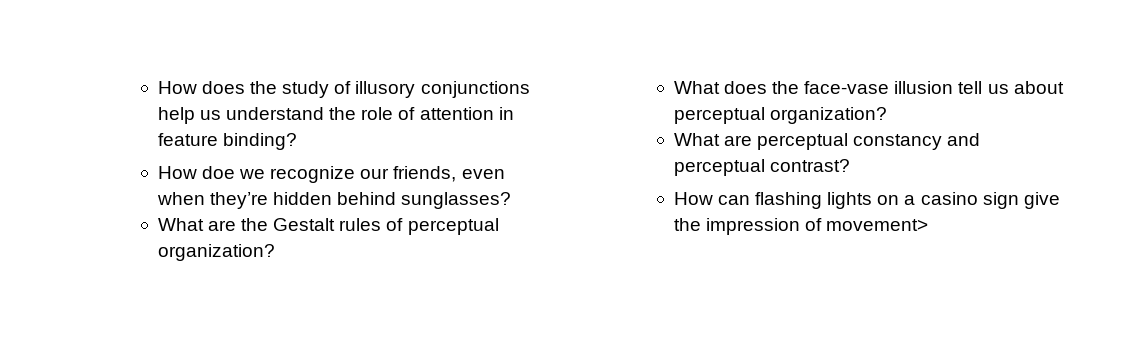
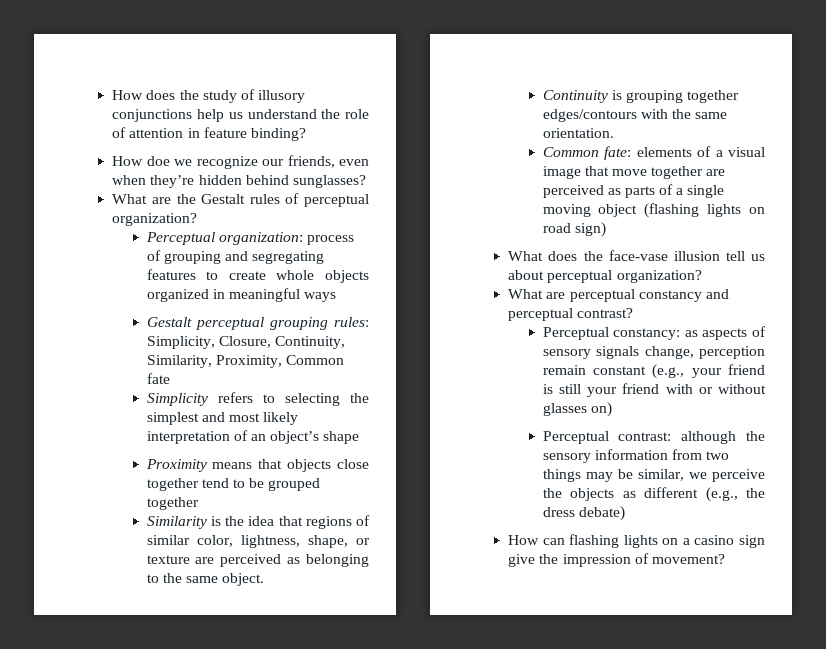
+ Perceptual organization: process of grouping and segregating features to create whole objects organized in meaningful ways
+ Gestalt perceptual grouping rules: Simplicity, Closure, Continuity, Similarity, Proximity, Common fate
+ Simplicity refers to selecting the simplest and most likely interpretation of an object’s shape
+ Proximity means that objects close together tend to be grouped together
+ Similarity is the idea that regions of similar color, lightness, shape, or texture are perceived as belonging to the same object.
+ Continuity is grouping together edges/contours with the same orientation.
+ Common fate: elements of a visual image that move together are perceived as parts of a single moving object (flashing lights on road sign)
+ Perceptual constancy: as aspects of sensory signals change, perception remain constant (e.g., your friend is still your friend with or without glasses on)
+ Perceptual contrast: although the sensory information from two things may be similar, we perceive the objects as different (e.g., the dress debate)
- How can flashing lights on a casino sign give the impression of movement>
+ How can flashing lights on a casino sign give the impression of movement?

